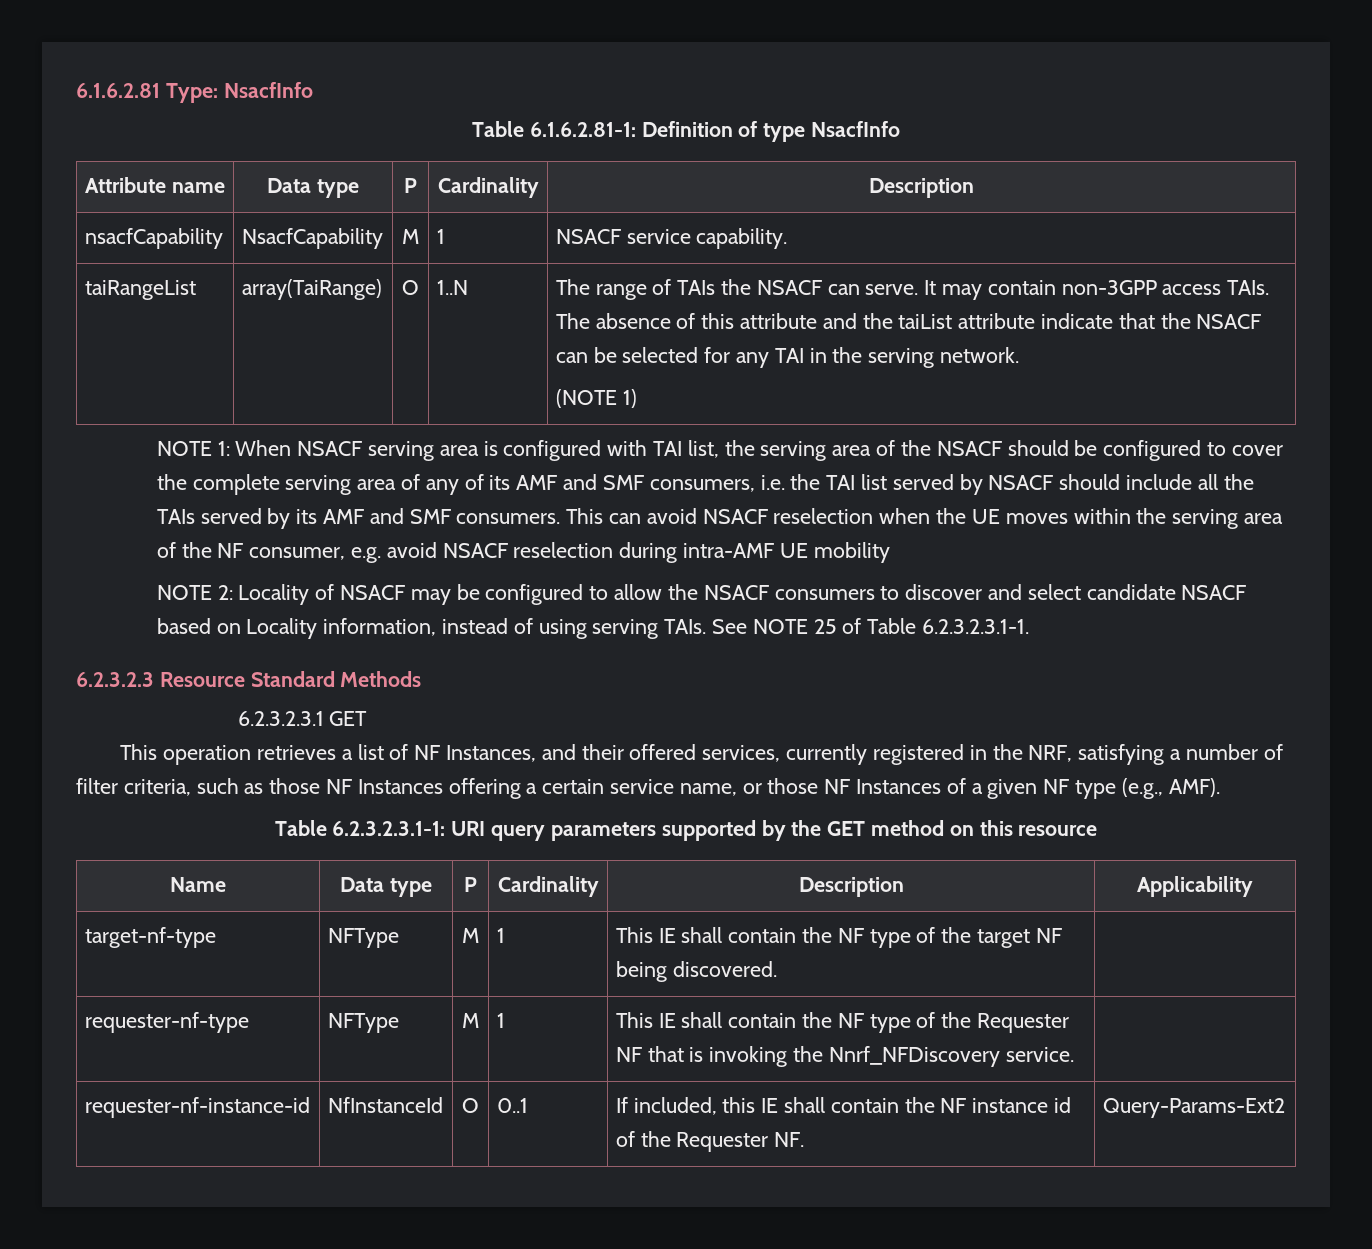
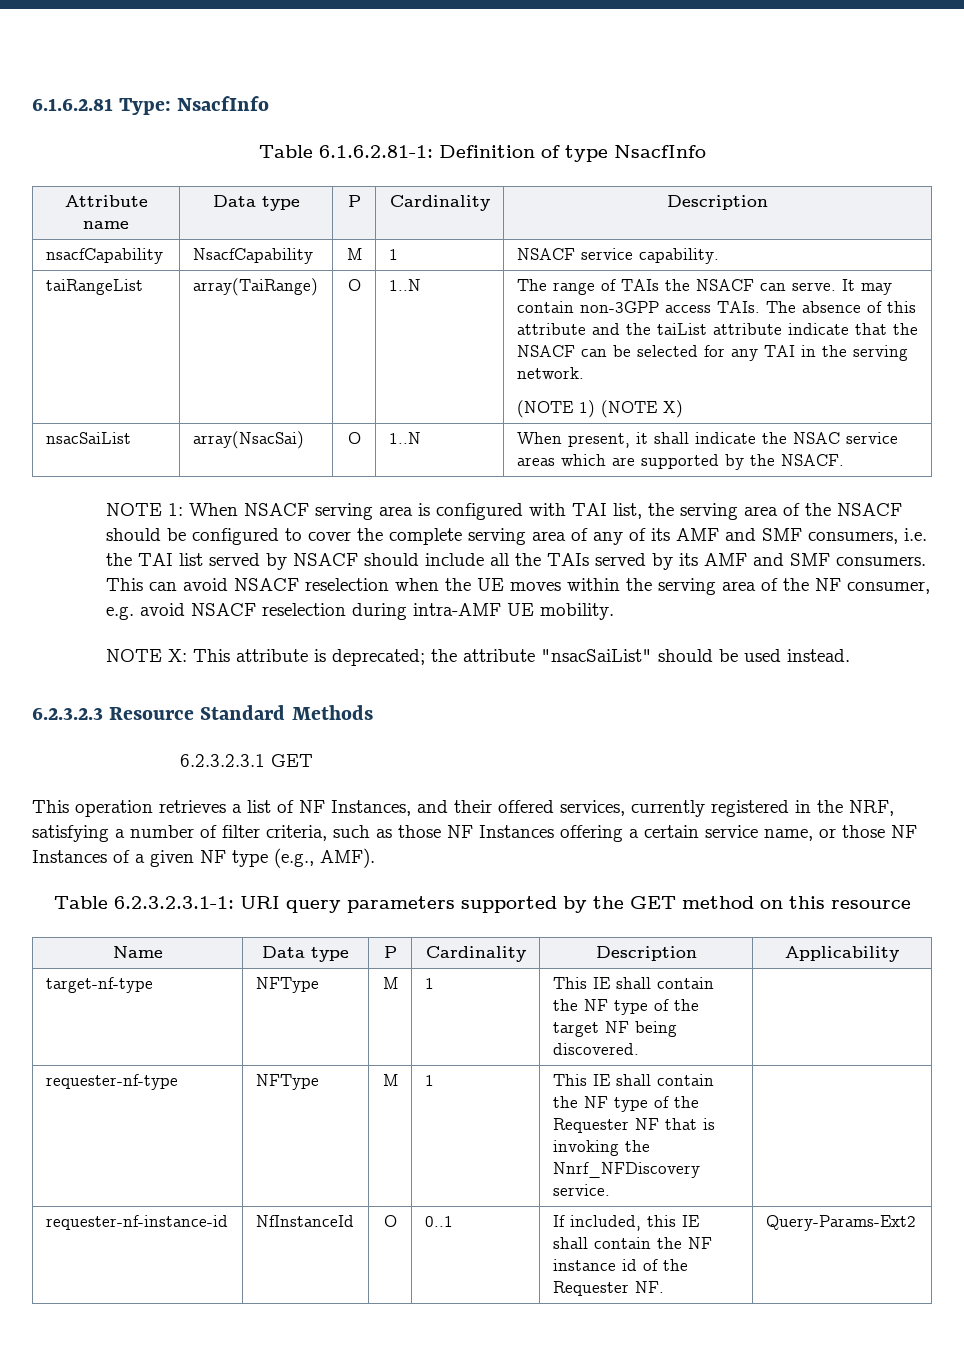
- (NOTE 1)
+ (NOTE 1) (NOTE X)
+ nsacSaiList | array(NsacSai) | O | 1..N | When present, it shall indicate the NSAC service areas which are supported by the NSACF.
- This can avoid NSACF reselection when the UE moves within the serving area of the NF consumer, e.g. avoid NSACF reselection during intra-AMF UE mobility
- NOTE 2: Locality of NSACF may be configured to allow the NSACF consumers to discover and select candidate NSACF based on Locality information, instead of using serving TAIs. See NOTE 25 of Table 6.2.3.2.3.1-1.
+ This can avoid NSACF reselection when the UE moves within the serving area of the NF consumer, e.g. avoid NSACF reselection during intra-AMF UE mobility.
+ NOTE X: This attribute is deprecated; the attribute "nsacSaiList" should be used instead.

